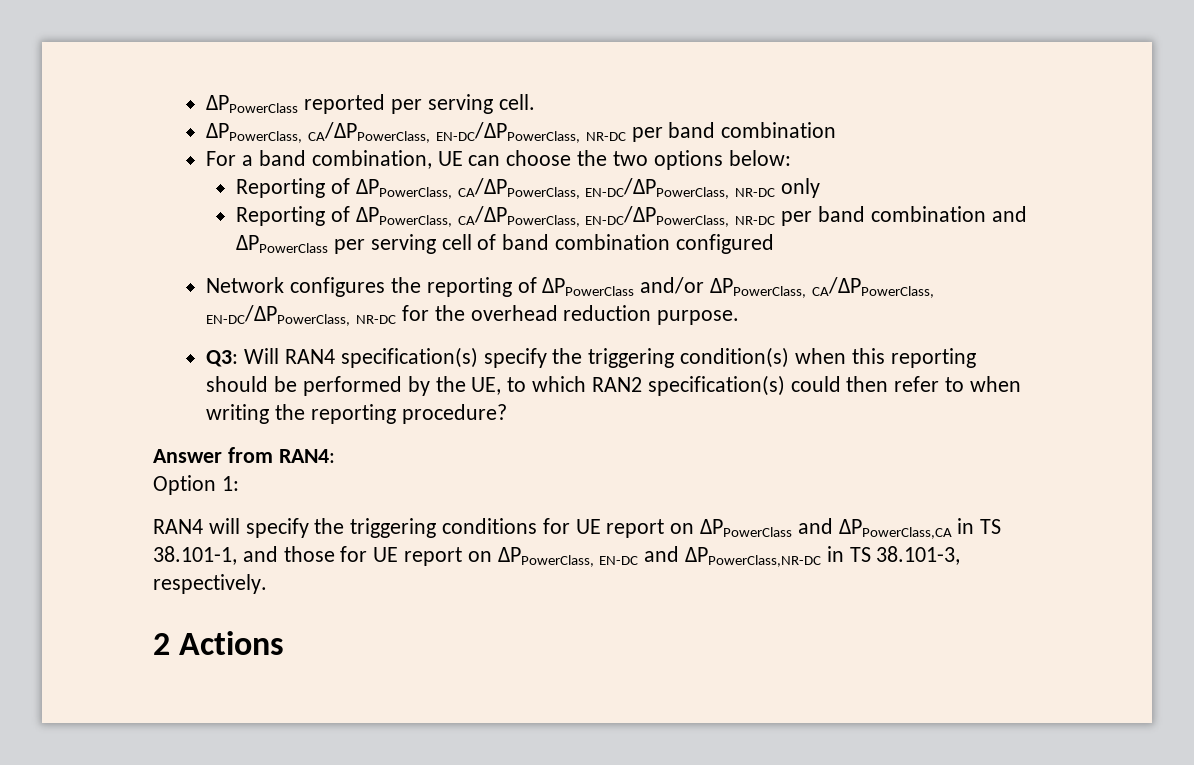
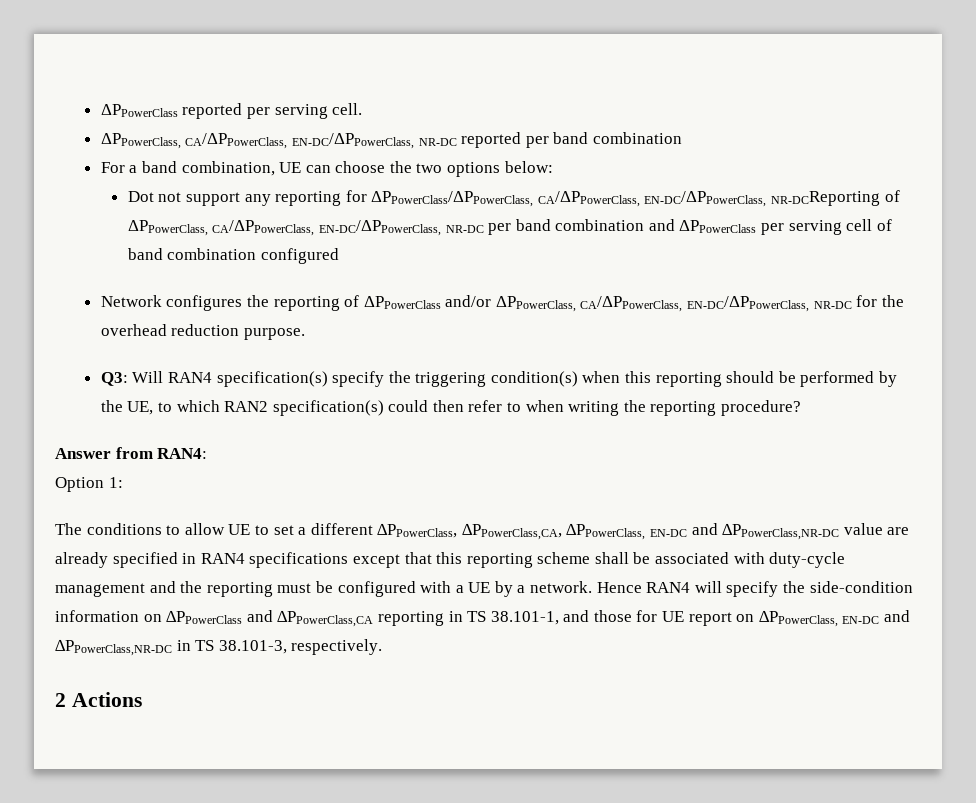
  ΔPPowerClass reported per serving cell.
- ΔPPowerClass, CA/ΔPPowerClass, EN-DC/ΔPPowerClass, NR-DC per band combination
+ ΔPPowerClass, CA/ΔPPowerClass, EN-DC/ΔPPowerClass, NR-DC reported per band combination
- Reporting of ΔPPowerClass, CA/ΔPPowerClass, EN-DC/ΔPPowerClass, NR-DC only
- Reporting of ΔPPowerClass, CA/ΔPPowerClass, EN-DC/ΔPPowerClass, NR-DC per band combination and ΔPPowerClass per serving cell of band combination configured
+ Dot not support any reporting for ΔPPowerClass/ΔPPowerClass, CA/ΔPPowerClass, EN-DC/ΔPPowerClass, NR-DCReporting of ΔPPowerClass, CA/ΔPPowerClass, EN-DC/ΔPPowerClass, NR-DC per band combination and ΔPPowerClass per serving cell of band combination configured
- RAN4 will specify the triggering conditions for UE report on ∆PPowerClass and ∆PPowerClass,CA in TS 38.101-1, and those for UE report on ∆PPowerClass, EN-DC and ∆PPowerClass,NR-DC in TS 38.101-3, respectively.
+ The conditions to allow UE to set a different ∆PPowerClass, ∆PPowerClass,CA, ∆PPowerClass, EN-DC and ∆PPowerClass,NR-DC value are already specified in RAN4 specifications except that this reporting scheme shall be associated with duty-cycle management and the reporting must be configured with a UE by a network. Hence RAN4 will specify the side-condition information on ∆PPowerClass and ∆PPowerClass,CA reporting in TS 38.101-1, and those for UE report on ∆PPowerClass, EN-DC and ∆PPowerClass,NR-DC in TS 38.101-3, respectively.

